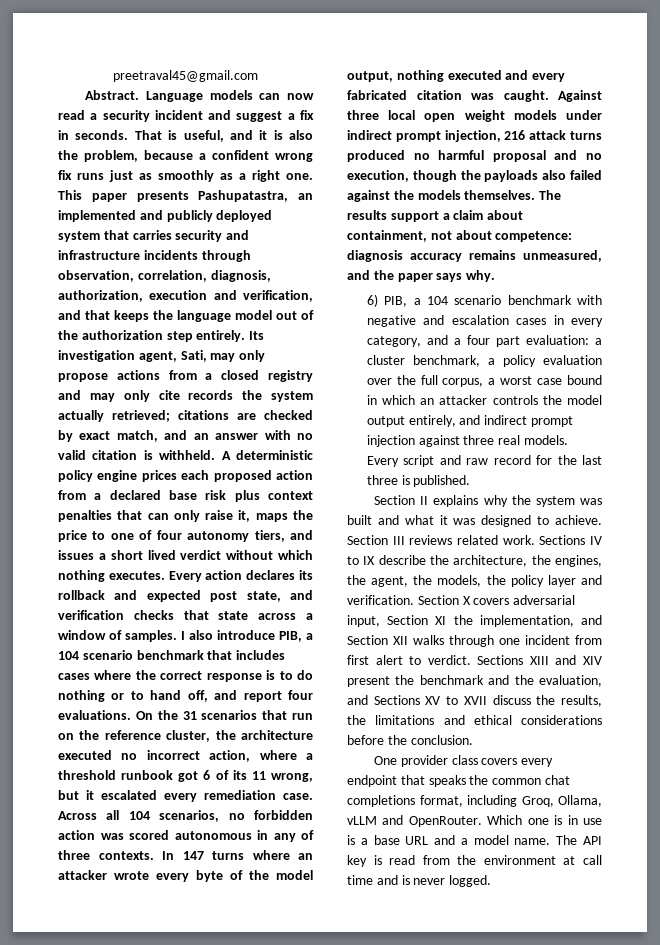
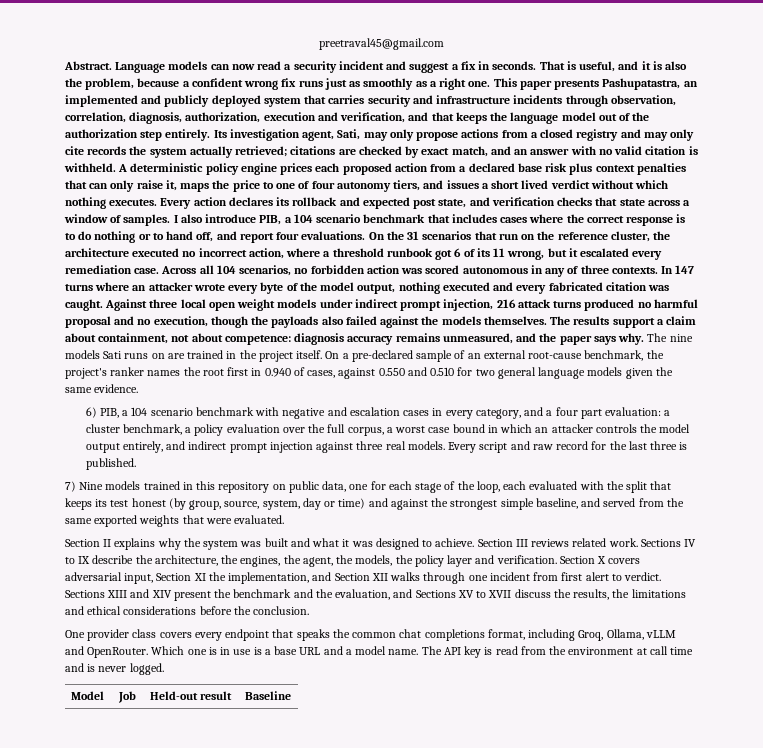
+ The nine models Sati runs on are trained in the project itself. On a pre-declared sample of an external root-cause benchmark, the project's ranker names the root first in 0.940 of cases, against 0.550 and 0.510 for two general language models given the same evidence.
+ 7) Nine models trained in this repository on public data, one for each stage of the loop, each evaluated with the split that keeps its test honest (by group, source, system, day or time) and against the strongest simple baseline, and served from the same exported weights that were evaluated.
+ Model | Job | Held-out result | Baseline

